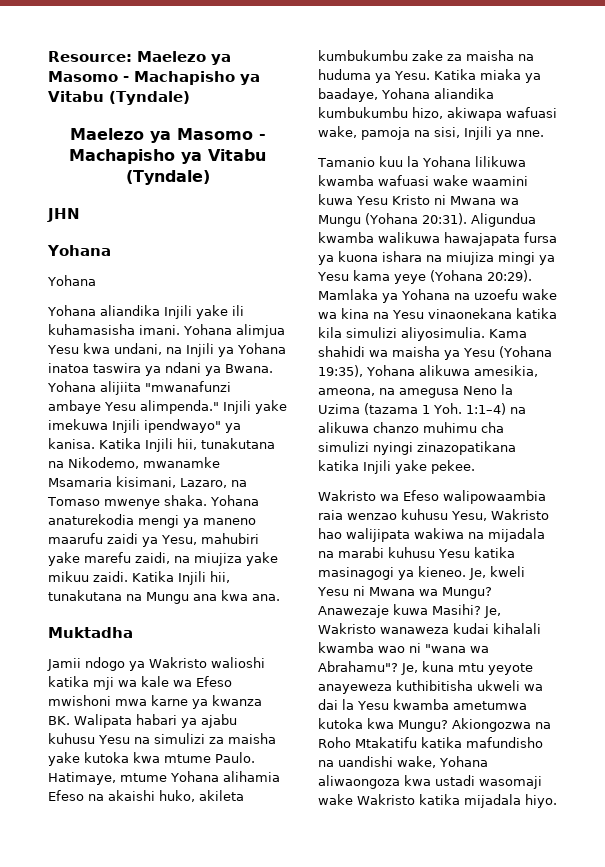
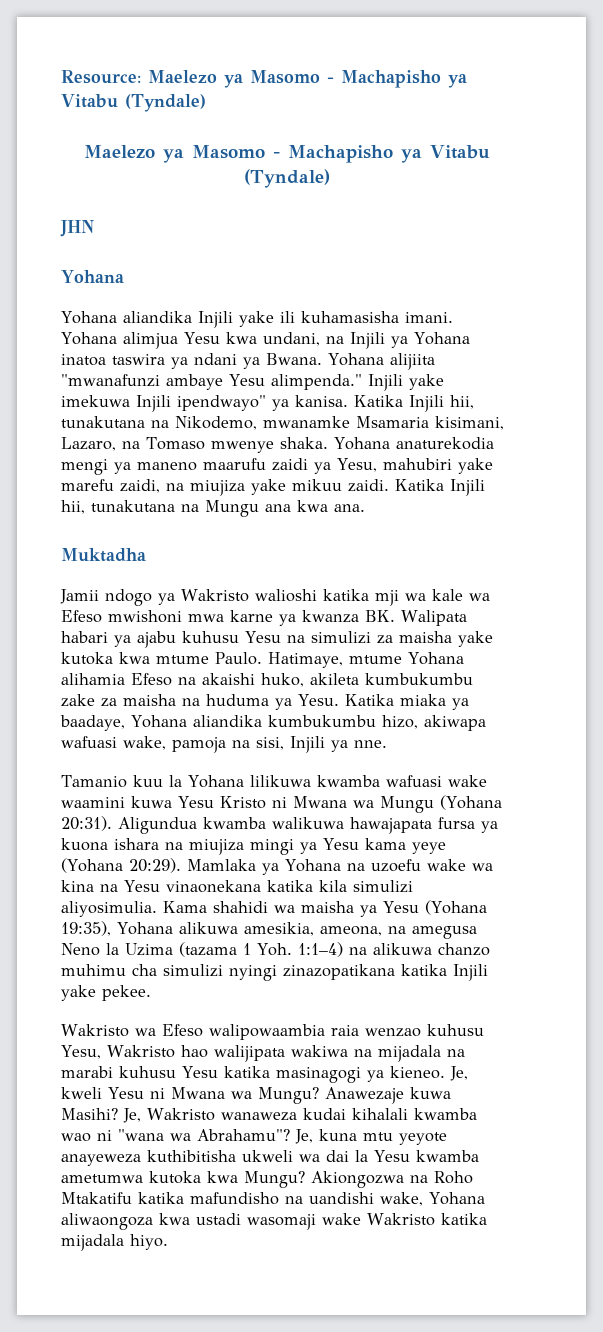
  JHN
- Yohana

